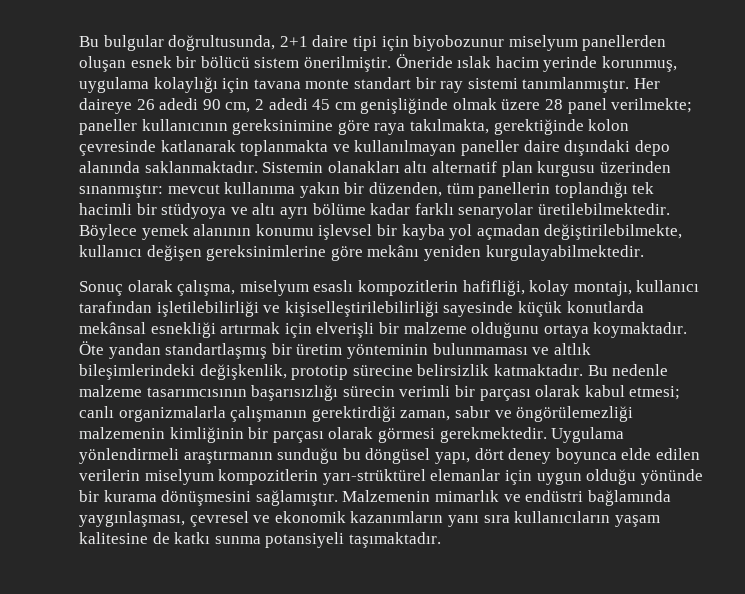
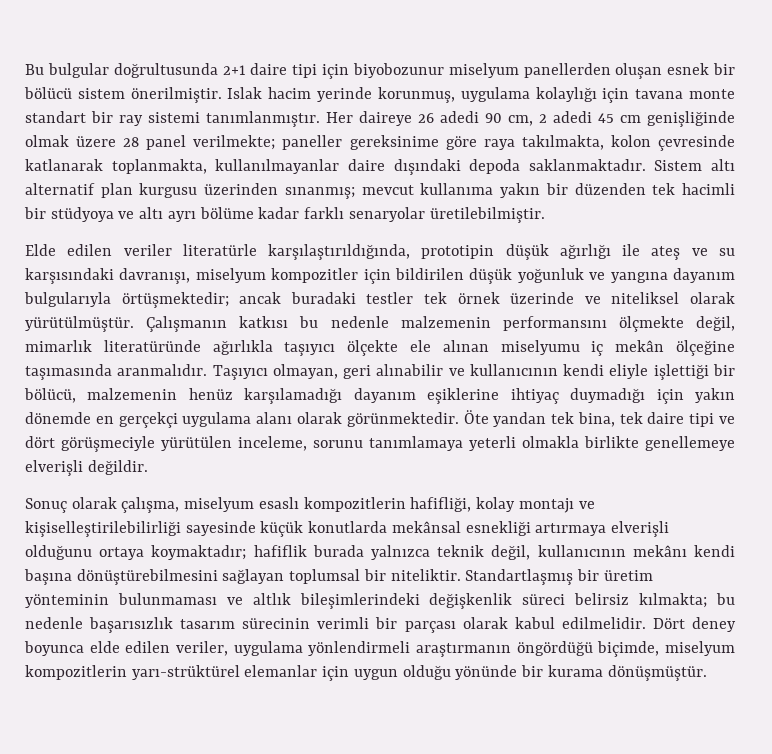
- Bu bulgular doğrultusunda, 2+1 daire tipi için biyobozunur miselyum panellerden oluşan esnek bir bölücü sistem önerilmiştir.
+ Bu bulgular doğrultusunda 2+1 daire tipi için biyobozunur miselyum panellerden oluşan esnek bir bölücü sistem önerilmiştir.
- Öneride ıslak hacim yerinde korunmuş, uygulama kolaylığı için tavana monte standart bir ray sistemi tanımlanmıştır.
+ Islak hacim yerinde korunmuş, uygulama kolaylığı için tavana monte standart bir ray sistemi tanımlanmıştır.
- Her daireye 26 adedi 90 cm, 2 adedi 45 cm genişliğinde olmak üzere 28 panel verilmekte; paneller kullanıcının gereksinimine göre raya takılmakta, gerektiğinde kolon çevresinde katlanarak toplanmakta ve kullanılmayan paneller daire dışındaki depo alanında saklanmaktadır. Sistemin olanakları altı alternatif plan kurgusu üzerinden sınanmıştır: mevcut kullanıma yakın bir düzenden, tüm panellerin toplandığı tek hacimli bir stüdyoya ve altı ayrı bölüme kadar farklı senaryolar üretilebilmektedir. Böylece yemek alanının konumu işlevsel bir kayba yol açmadan değiştirilebilmekte, kullanıcı değişen gereksinimlerine göre mekânı yeniden kurgulayabilmektedir.
+ Her daireye 26 adedi 90 cm, 2 adedi 45 cm genişliğinde olmak üzere 28 panel verilmekte; paneller gereksinime göre raya takılmakta, kolon çevresinde katlanarak toplanmakta, kullanılmayanlar daire dışındaki depoda saklanmaktadır. Sistem altı alternatif plan kurgusu üzerinden sınanmış; mevcut kullanıma yakın bir düzenden tek hacimli bir stüdyoya ve altı ayrı bölüme kadar farklı senaryolar üretilebilmiştir.
+ Elde edilen veriler literatürle karşılaştırıldığında, prototipin düşük ağırlığı ile ateş ve su karşısındaki davranışı, miselyum kompozitler için bildirilen düşük yoğunluk ve yangına dayanım bulgularıyla örtüşmektedir; ancak buradaki testler tek örnek üzerinde ve niteliksel olarak yürütülmüştür. Çalışmanın katkısı bu nedenle malzemenin performansını ölçmekte değil, mimarlık literatüründe ağırlıkla taşıyıcı ölçekte ele alınan miselyumu iç mekân ölçeğine taşımasında aranmalıdır. Taşıyıcı olmayan, geri alınabilir ve kullanıcının kendi eliyle işlettiği bir bölücü, malzemenin henüz karşılamadığı dayanım eşiklerine ihtiyaç duymadığı için yakın dönemde en gerçekçi uygulama alanı olarak görünmektedir. Öte yandan tek bina, tek daire tipi ve dört görüşmeciyle yürütülen inceleme, sorunu tanımlamaya yeterli olmakla birlikte genellemeye elverişli değildir.
- Sonuç olarak çalışma, miselyum esaslı kompozitlerin hafifliği, kolay montajı, kullanıcı tarafından işletilebilirliği ve kişiselleştirilebilirliği sayesinde küçük konutlarda mekânsal esnekliği artırmak için elverişli bir malzeme olduğunu ortaya koymaktadır. Öte yandan standartlaşmış bir üretim yönteminin bulunmaması ve altlık bileşimlerindeki değişkenlik, prototip sürecine belirsizlik katmaktadır. Bu nedenle malzeme tasarımcısının başarısızlığı sürecin verimli bir parçası olarak kabul etmesi; canlı organizmalarla çalışmanın gerektirdiği zaman, sabır ve öngörülemezliği malzemenin kimliğinin bir parçası olarak görmesi gerekmektedir. Uygulama yönlendirmeli araştırmanın sunduğu bu döngüsel yapı, dört deney boyunca elde edilen verilerin miselyum kompozitlerin yarı-strüktürel elemanlar için uygun olduğu yönünde bir kurama dönüşmesini sağlamıştır. Malzemenin mimarlık ve endüstri bağlamında yaygınlaşması, çevresel ve ekonomik kazanımların yanı sıra kullanıcıların yaşam kalitesine de katkı sunma potansiyeli taşımaktadır.
+ Sonuç olarak çalışma, miselyum esaslı kompozitlerin hafifliği, kolay montajı ve kişiselleştirilebilirliği sayesinde küçük konutlarda mekânsal esnekliği artırmaya elverişli olduğunu ortaya koymaktadır; hafiflik burada yalnızca teknik değil, kullanıcının mekânı kendi başına dönüştürebilmesini sağlayan toplumsal bir niteliktir. Standartlaşmış bir üretim yönteminin bulunmaması ve altlık bileşimlerindeki değişkenlik süreci belirsiz kılmakta; bu nedenle başarısızlık tasarım sürecinin verimli bir parçası olarak kabul edilmelidir. Dört deney boyunca elde edilen veriler, uygulama yönlendirmeli araştırmanın öngördüğü biçimde, miselyum kompozitlerin yarı-strüktürel elemanlar için uygun olduğu yönünde bir kurama dönüşmüştür.

